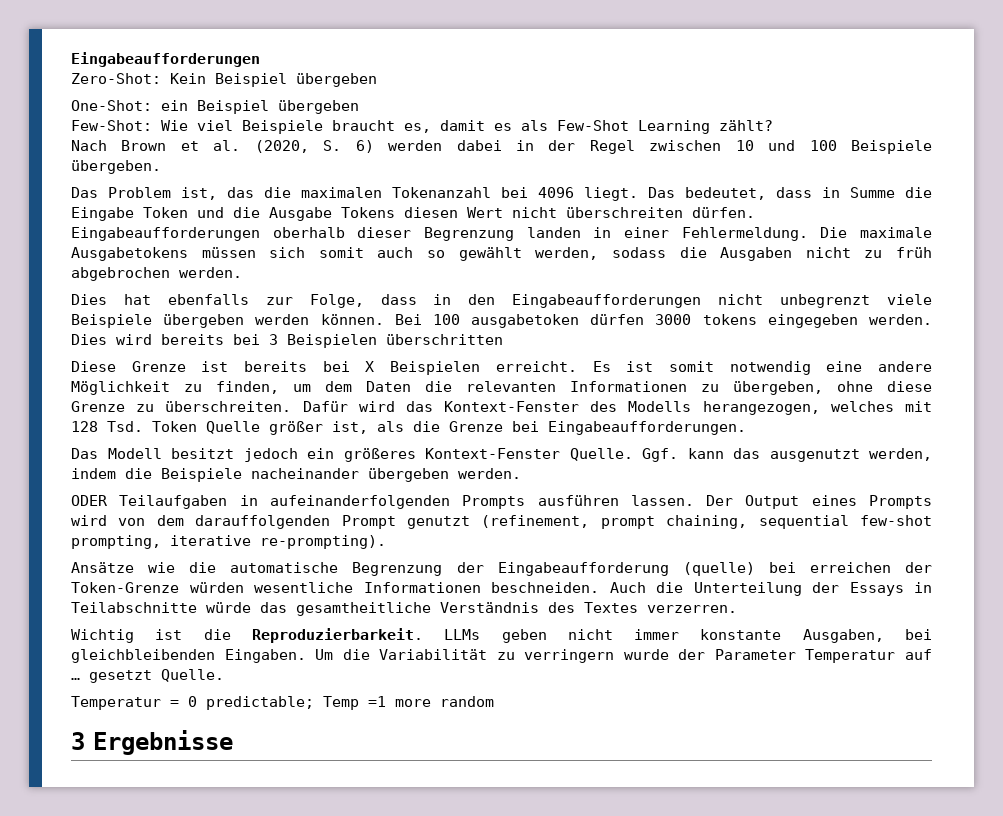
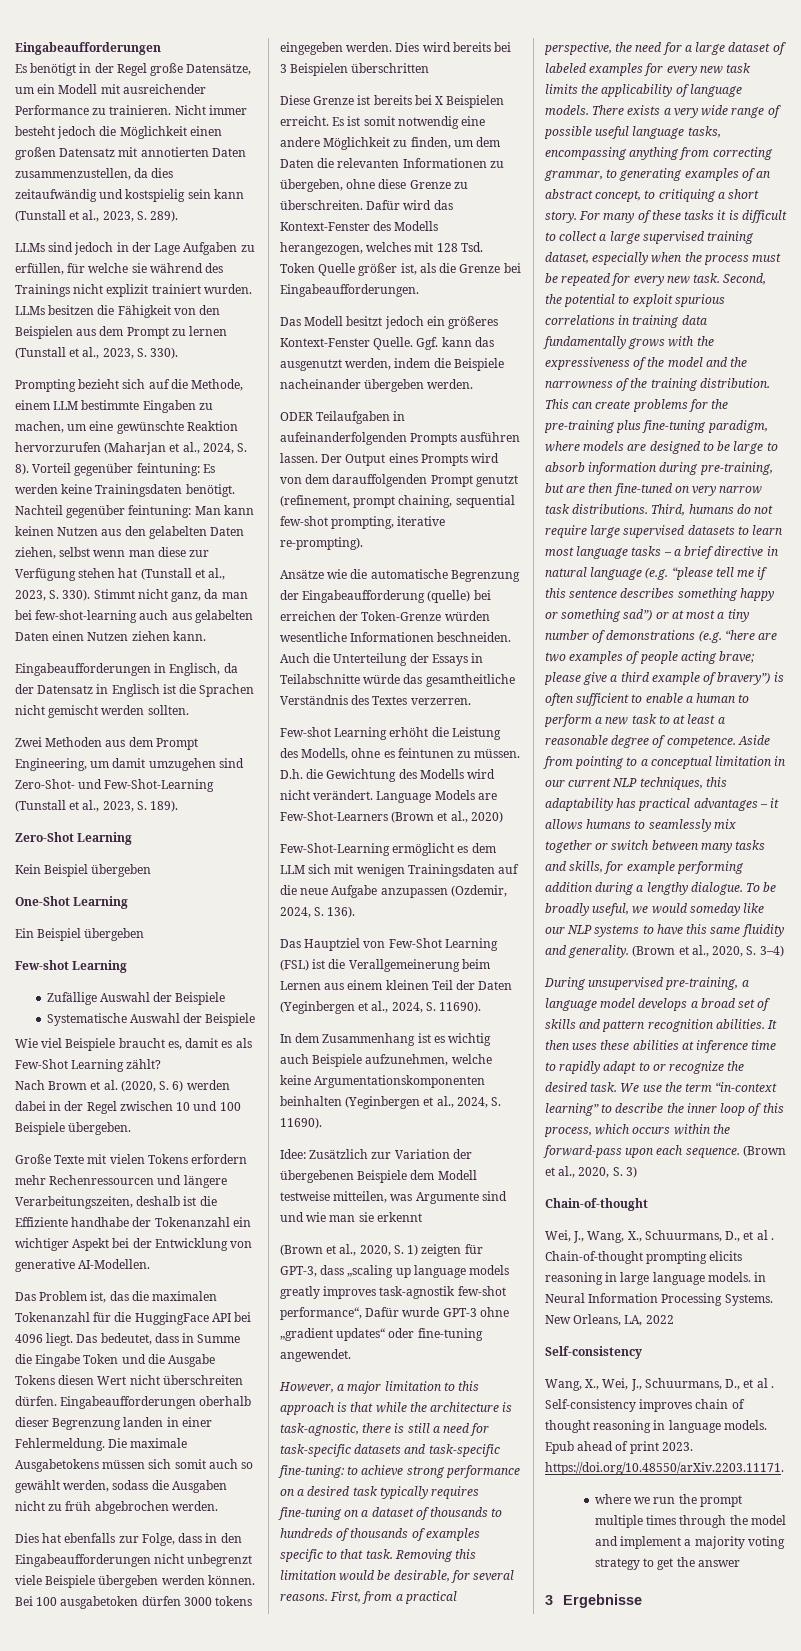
- Zero-Shot: Kein Beispiel übergeben
+ Es benötigt in der Regel große Datensätze, um ein Modell mit ausreichender Performance zu trainieren. Nicht immer besteht jedoch die Möglichkeit einen großen Datensatz mit annotierten Daten zusammenzustellen, da dies zeitaufwändig und kostspielig sein kann (Tunstall et al., 2023, S. 289).
+ LLMs sind jedoch in der Lage Aufgaben zu erfüllen, für welche sie während des Trainings nicht explizit trainiert wurden. LLMs besitzen die Fähigkeit von den Beispielen aus dem Prompt zu lernen (Tunstall et al., 2023, S. 330).
+ Prompting bezieht sich auf die Methode, einem LLM bestimmte Eingaben zu machen, um eine gewünschte Reaktion hervorzurufen (Maharjan et al., 2024, S. 8). Vorteil gegenüber feintuning: Es werden keine Trainingsdaten benötigt. Nachteil gegenüber feintuning: Man kann keinen Nutzen aus den gelabelten Daten ziehen, selbst wenn man diese zur Verfügung stehen hat (Tunstall et al., 2023, S. 330). Stimmt nicht ganz, da man bei few-shot-learning auch aus gelabelten Daten einen Nutzen ziehen kann.
+ Eingabeaufforderungen in Englisch, da der Datensatz in Englisch ist die Sprachen nicht gemischt werden sollten.
+ Zwei Methoden aus dem Prompt Engineering, um damit umzugehen sind Zero-Shot- und Few-Shot-Learning (Tunstall et al., 2023, S. 189).
+ Zero-Shot Learning
+ Kein Beispiel übergeben
- One-Shot: ein Beispiel übergeben
- Few-Shot: Wie viel Beispiele braucht es, damit es als Few-Shot Learning zählt?
+ One-Shot Learning
+ Ein Beispiel übergeben
+ Few-shot Learning
+ Zufällige Auswahl der Beispiele
+ Systematische Auswahl der Beispiele
+ Wie viel Beispiele braucht es, damit es als Few-Shot Learning zählt?
+ Große Texte mit vielen Tokens erfordern mehr Rechenressourcen und längere Verarbeitungszeiten, deshalb ist die Effiziente handhabe der Tokenanzahl ein wichtiger Aspekt bei der Entwicklung von generative AI-Modellen.
- Das Problem ist, das die maximalen Tokenanzahl bei 4096 liegt.
+ Das Problem ist, das die maximalen Tokenanzahl für die HuggingFace API bei 4096 liegt.
- Wichtig ist die Reproduzierbarkeit. LLMs geben nicht immer konstante Ausgaben, bei gleichbleibenden Eingaben. Um die Variabilität zu verringern wurde der Parameter Temperatur auf … gesetzt Quelle.
- Temperatur = 0 predictable; Temp =1 more random
+ Few-shot Learning erhöht die Leistung des Modells, ohne es feintunen zu müssen. D.h. die Gewichtung des Modells wird nicht verändert. Language Models are Few-Shot-Learners (Brown et al., 2020)
+ Few-Shot-Learning ermöglicht es dem LLM sich mit wenigen Trainingsdaten auf die neue Aufgabe anzupassen (Ozdemir, 2024, S. 136).
+ Das Hauptziel von Few-Shot Learning (FSL) ist die Verallgemeinerung beim Lernen aus einem kleinen Teil der Daten (Yeginbergen et al., 2024, S. 11690).
+ In dem Zusammenhang ist es wichtig auch Beispiele aufzunehmen, welche keine Argumentationskomponenten beinhalten (Yeginbergen et al., 2024, S. 11690).
+ Idee: Zusätzlich zur Variation der übergebenen Beispiele dem Modell testweise mitteilen, was Argumente sind und wie man sie erkennt
+ (Brown et al., 2020, S. 1) zeigten für GPT-3, dass „scaling up language models greatly improves task-agnostik few-shot performance“, Dafür wurde GPT-3 ohne „gradient updates“ oder fine-tuning angewendet.
+ However, a major limitation to this approach is that while the architecture is task-agnostic, there is still a need for task-specific datasets and task-specific fine-tuning: to achieve strong performance on a desired task typically requires fine-tuning on a dataset of thousands to hundreds of thousands of examples specific to that task. Removing this limitation would be desirable, for several reasons. First, from a practical perspective, the need for a large dataset of labeled examples for every new task limits the applicability of language models. There exists a very wide range of possible useful language tasks, encompassing anything from correcting grammar, to generating examples of an abstract concept, to critiquing a short story. For many of these tasks it is difficult to collect a large supervised training dataset, especially when the process must be repeated for every new task. Second, the potential to exploit spurious correlations in training data fundamentally grows with the expressiveness of the model and the narrowness of the training distribution. This can create problems for the pre-training plus fine-tuning paradigm, where models are designed to be large to absorb information during pre-training, but are then fine-tuned on very narrow task distributions. Third, humans do not require large supervised datasets to learn most language tasks – a brief directive in natural language (e.g. “please tell me if this sentence describes something happy or something sad”) or at most a tiny number of demonstrations (e.g. “here are two examples of people acting brave; please give a third example of bravery”) is often sufficient to enable a human to perform a new task to at least a reasonable degree of competence. Aside from pointing to a conceptual limitation in our current NLP techniques, this adaptability has practical advantages – it allows humans to seamlessly mix together or switch between many tasks and skills, for example performing addition during a lengthy dialogue. To be broadly useful, we would someday like our NLP systems to have this same fluidity and generality. (Brown et al., 2020, S. 3–4)
+ During unsupervised pre-training, a language model develops a broad set of skills and pattern recognition abilities. It then uses these abilities at inference time to rapidly adapt to or recognize the desired task. We use the term “in-context learning” to describe the inner loop of this process, which occurs within the forward-pass upon each sequence. (Brown et al., 2020, S. 3)
+ Chain-of-thought
+ Wei, J., Wang, X., Schuurmans, D., et al . Chain-of-thought prompting elicits reasoning in large language models. in Neural Information Processing Systems. New Orleans, LA, 2022
+ Self-consistency
+ Wang, X., Wei, J., Schuurmans, D., et al . Self-consistency improves chain of thought reasoning in language models. Epub ahead of print 2023. https://doi.org/10.48550/arXiv.2203.11171.
+ where we run the prompt multiple times through the model and implement a majority voting strategy to get the answer

